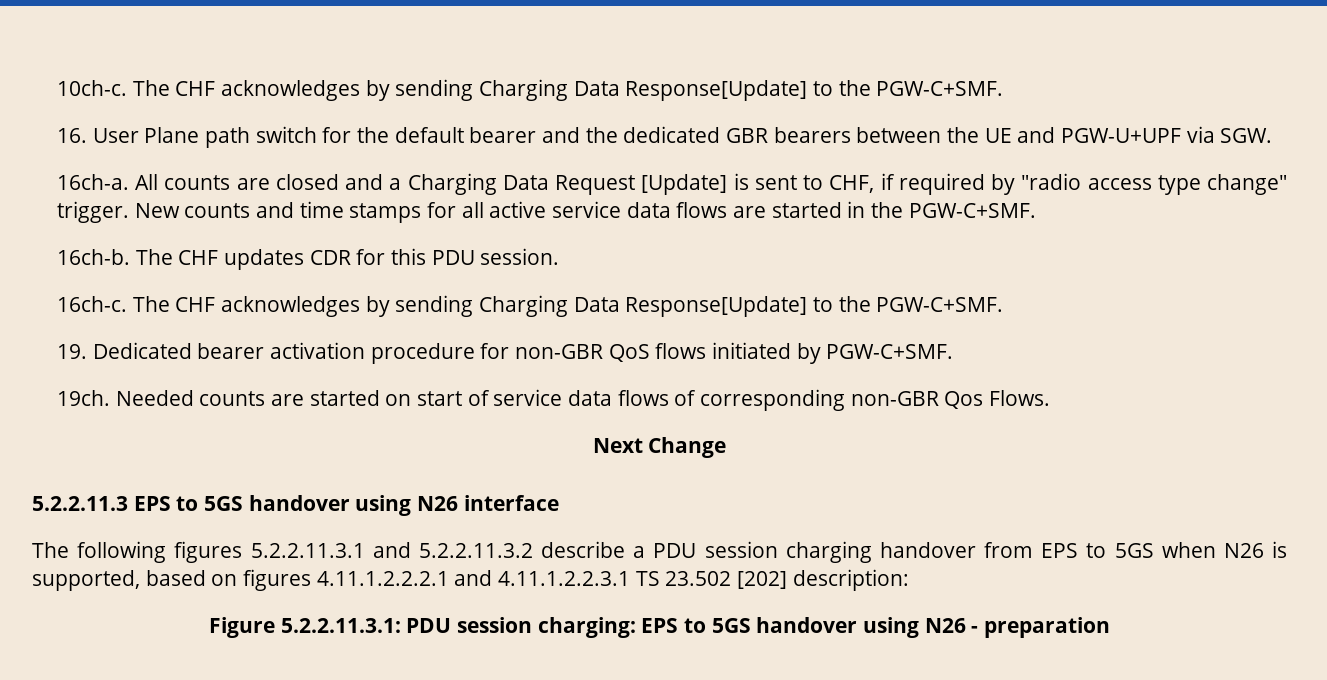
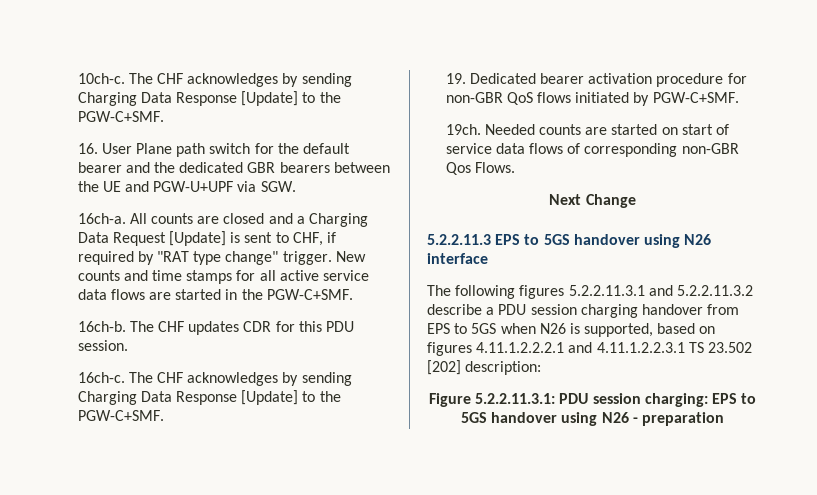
- 10ch-c. The CHF acknowledges by sending Charging Data Response[Update] to the PGW-C+SMF.
+ 10ch-c. The CHF acknowledges by sending Charging Data Response [Update] to the PGW-C+SMF.
- All counts are closed and a Charging Data Request [Update] is sent to CHF, if required by "radio access type change" trigger.
+ All counts are closed and a Charging Data Request [Update] is sent to CHF, if required by "RAT type change" trigger.
- 16ch-c. The CHF acknowledges by sending Charging Data Response[Update] to the PGW-C+SMF.
+ 16ch-c. The CHF acknowledges by sending Charging Data Response [Update] to the PGW-C+SMF.

